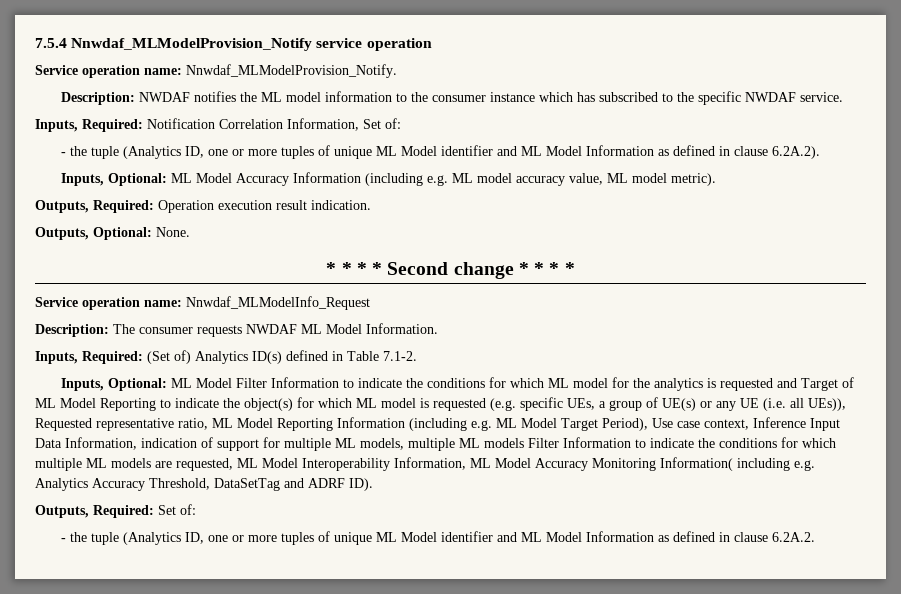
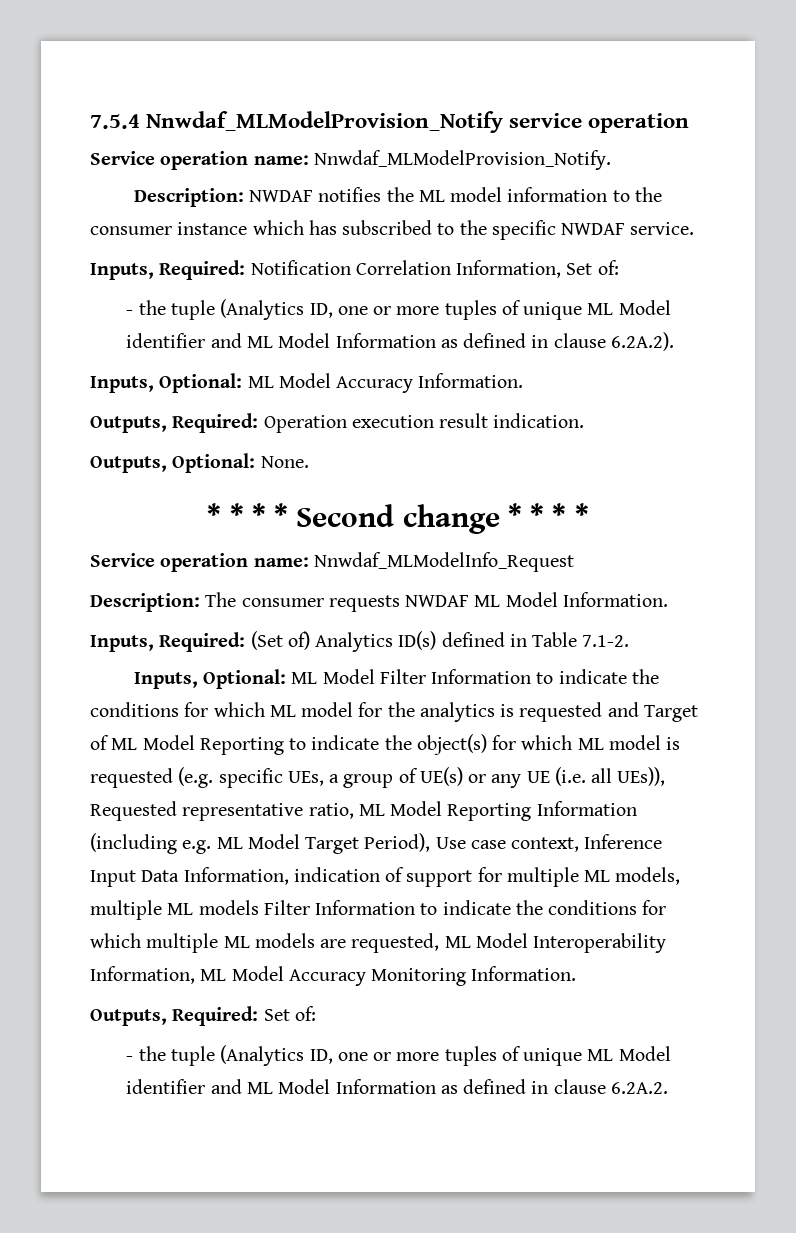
- Inputs, Optional: ML Model Accuracy Information (including e.g. ML model accuracy value, ML model metric).
+ Inputs, Optional: ML Model Accuracy Information.
- ML Model Filter Information to indicate the conditions for which ML model for the analytics is requested and Target of ML Model Reporting to indicate the object(s) for which ML model is requested (e.g. specific UEs, a group of UE(s) or any UE (i.e. all UEs)), Requested representative ratio, ML Model Reporting Information (including e.g. ML Model Target Period), Use case context, Inference Input Data Information, indication of support for multiple ML models, multiple ML models Filter Information to indicate the conditions for which multiple ML models are requested, ML Model Interoperability Information, ML Model Accuracy Monitoring Information( including e.g. Analytics Accuracy Threshold, DataSetTag and ADRF ID).
+ ML Model Filter Information to indicate the conditions for which ML model for the analytics is requested and Target of ML Model Reporting to indicate the object(s) for which ML model is requested (e.g. specific UEs, a group of UE(s) or any UE (i.e. all UEs)), Requested representative ratio, ML Model Reporting Information (including e.g. ML Model Target Period), Use case context, Inference Input Data Information, indication of support for multiple ML models, multiple ML models Filter Information to indicate the conditions for which multiple ML models are requested, ML Model Interoperability Information, ML Model Accuracy Monitoring Information.

